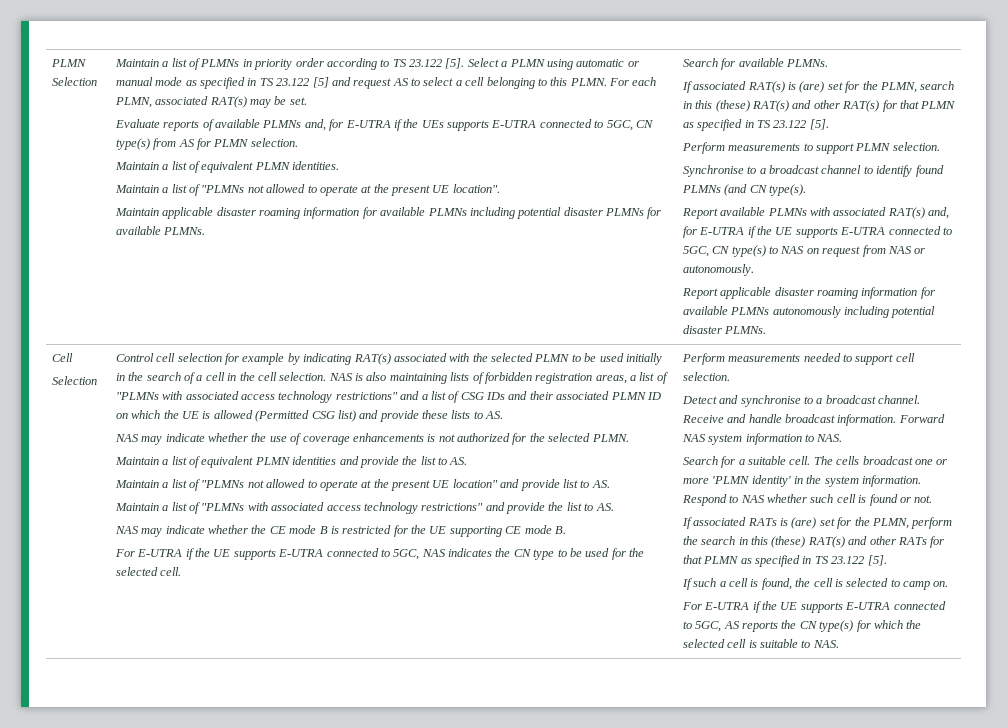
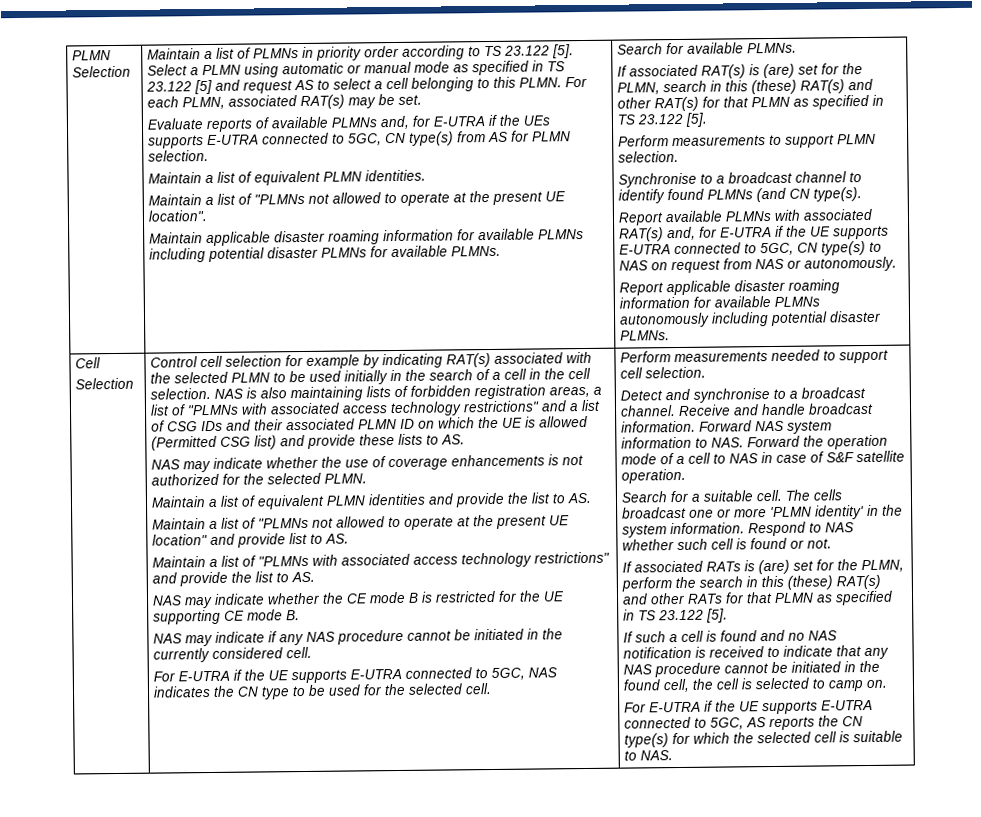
+ NAS may indicate if any NAS procedure cannot be initiated in the currently considered cell.
- Forward NAS system information to NAS.
+ Forward NAS system information to NAS. Forward the operation mode of a cell to NAS in case of S&F satellite operation.
- If such a cell is found, the cell is selected to camp on.
+ If such a cell is found and no NAS notification is received to indicate that any NAS procedure cannot be initiated in the found cell, the cell is selected to camp on.

